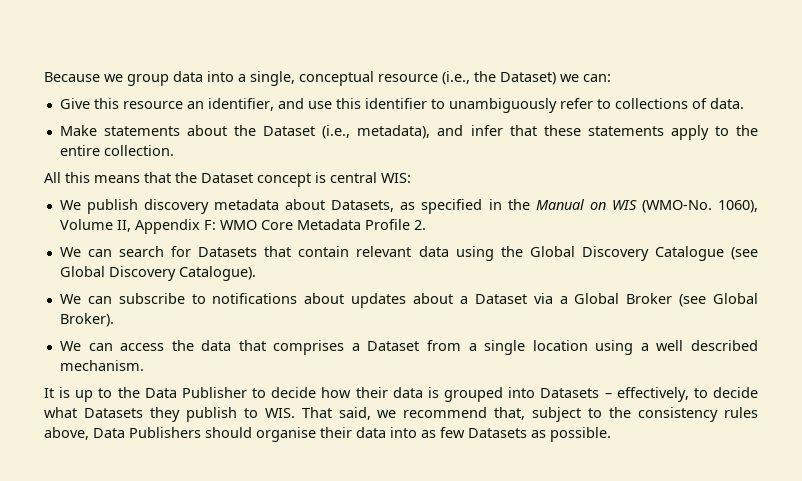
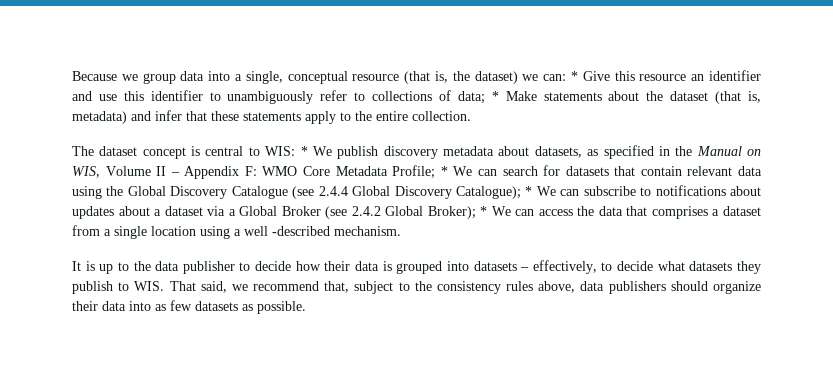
- Because we group data into a single, conceptual resource (i.e., the Dataset) we can:
- Give this resource an identifier, and use this identifier to unambiguously refer to collections of data.
- Make statements about the Dataset (i.e., metadata), and infer that these statements apply to the entire collection.
+ Because we group data into a single, conceptual resource (that is, the dataset) we can: * Give this resource an identifier and use this identifier to unambiguously refer to collections of data; * Make statements about the dataset (that is, metadata) and infer that these statements apply to the entire collection.
- All this means that the Dataset concept is central WIS:
- We publish discovery metadata about Datasets, as specified in the Manual on WIS (WMO-No. 1060), Volume II, Appendix F:
+ The dataset concept is central to WIS: * We publish discovery metadata about datasets, as specified in the Manual on WIS, Volume II – Appendix F:
- WMO Core Metadata Profile 2.
- We can search for Datasets that contain relevant data using the Global Discovery Catalogue (see Global Discovery Catalogue).
- We can subscribe to notifications about updates about a Dataset via a Global Broker (see Global Broker).
- We can access the data that comprises a Dataset from a single location using a well described mechanism.
+ WMO Core Metadata Profile; * We can search for datasets that contain relevant data using the Global Discovery Catalogue (see 2.4.4 Global Discovery Catalogue); * We can subscribe to notifications about updates about a dataset via a Global Broker (see 2.4.2 Global Broker); * We can access the data that comprises a dataset from a single location using a well -described mechanism.
- It is up to the Data Publisher to decide how their data is grouped into Datasets – effectively, to decide what Datasets they publish to WIS. That said, we recommend that, subject to the consistency rules above, Data Publishers should organise their data into as few Datasets as possible.
+ It is up to the data publisher to decide how their data is grouped into datasets – effectively, to decide what datasets they publish to WIS. That said, we recommend that, subject to the consistency rules above, data publishers should organize their data into as few datasets as possible.

